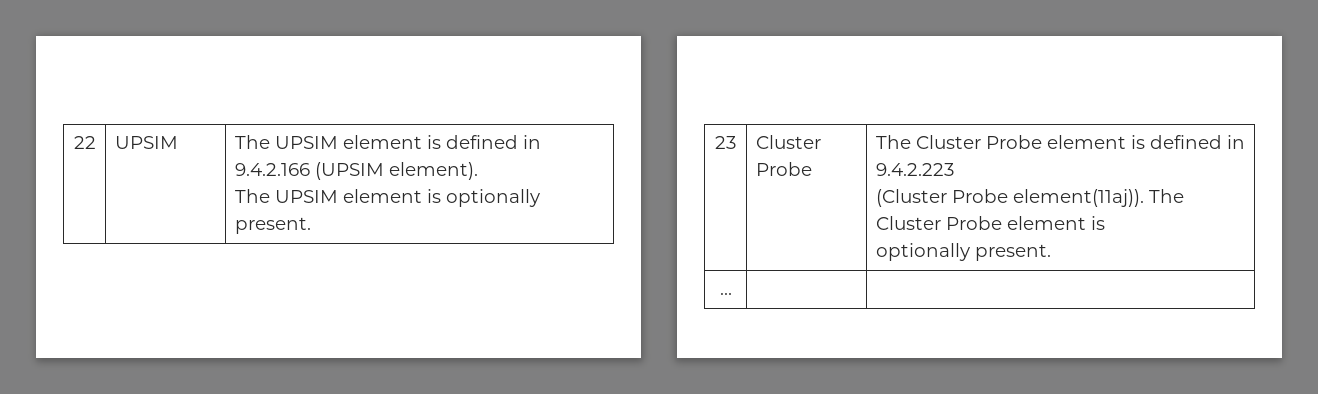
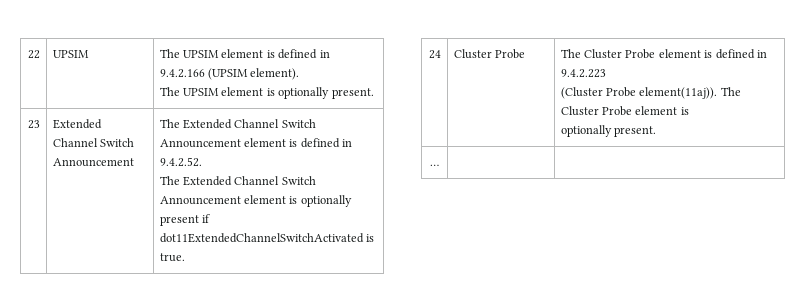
- 23 | Cluster Probe | The Cluster Probe element is defined in 9.4.2.223
+ 23 | Extended Channel Switch Announcement | The Extended Channel Switch Announcement element is defined in 9.4.2.52.
+ The Extended Channel Switch Announcement element is optionally present if dot11ExtendedChannelSwitchActivated is true.
+ 24 | Cluster Probe | The Cluster Probe element is defined in 9.4.2.223

